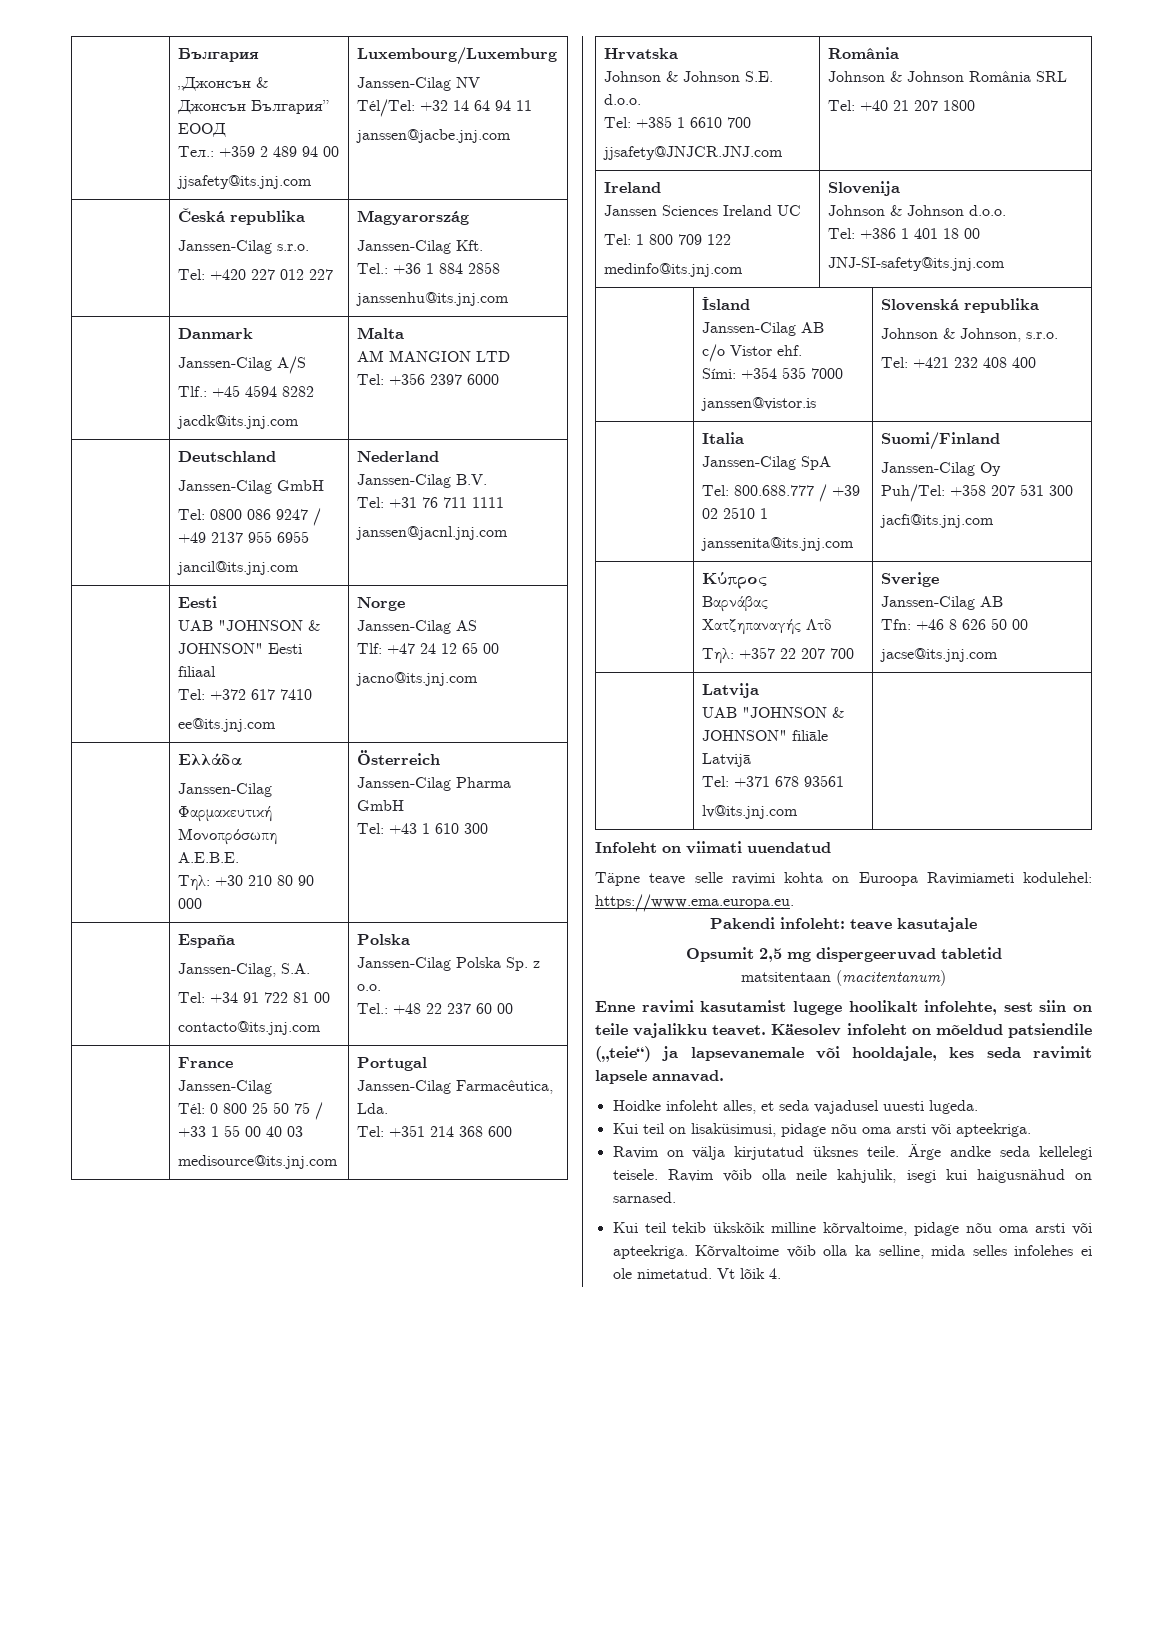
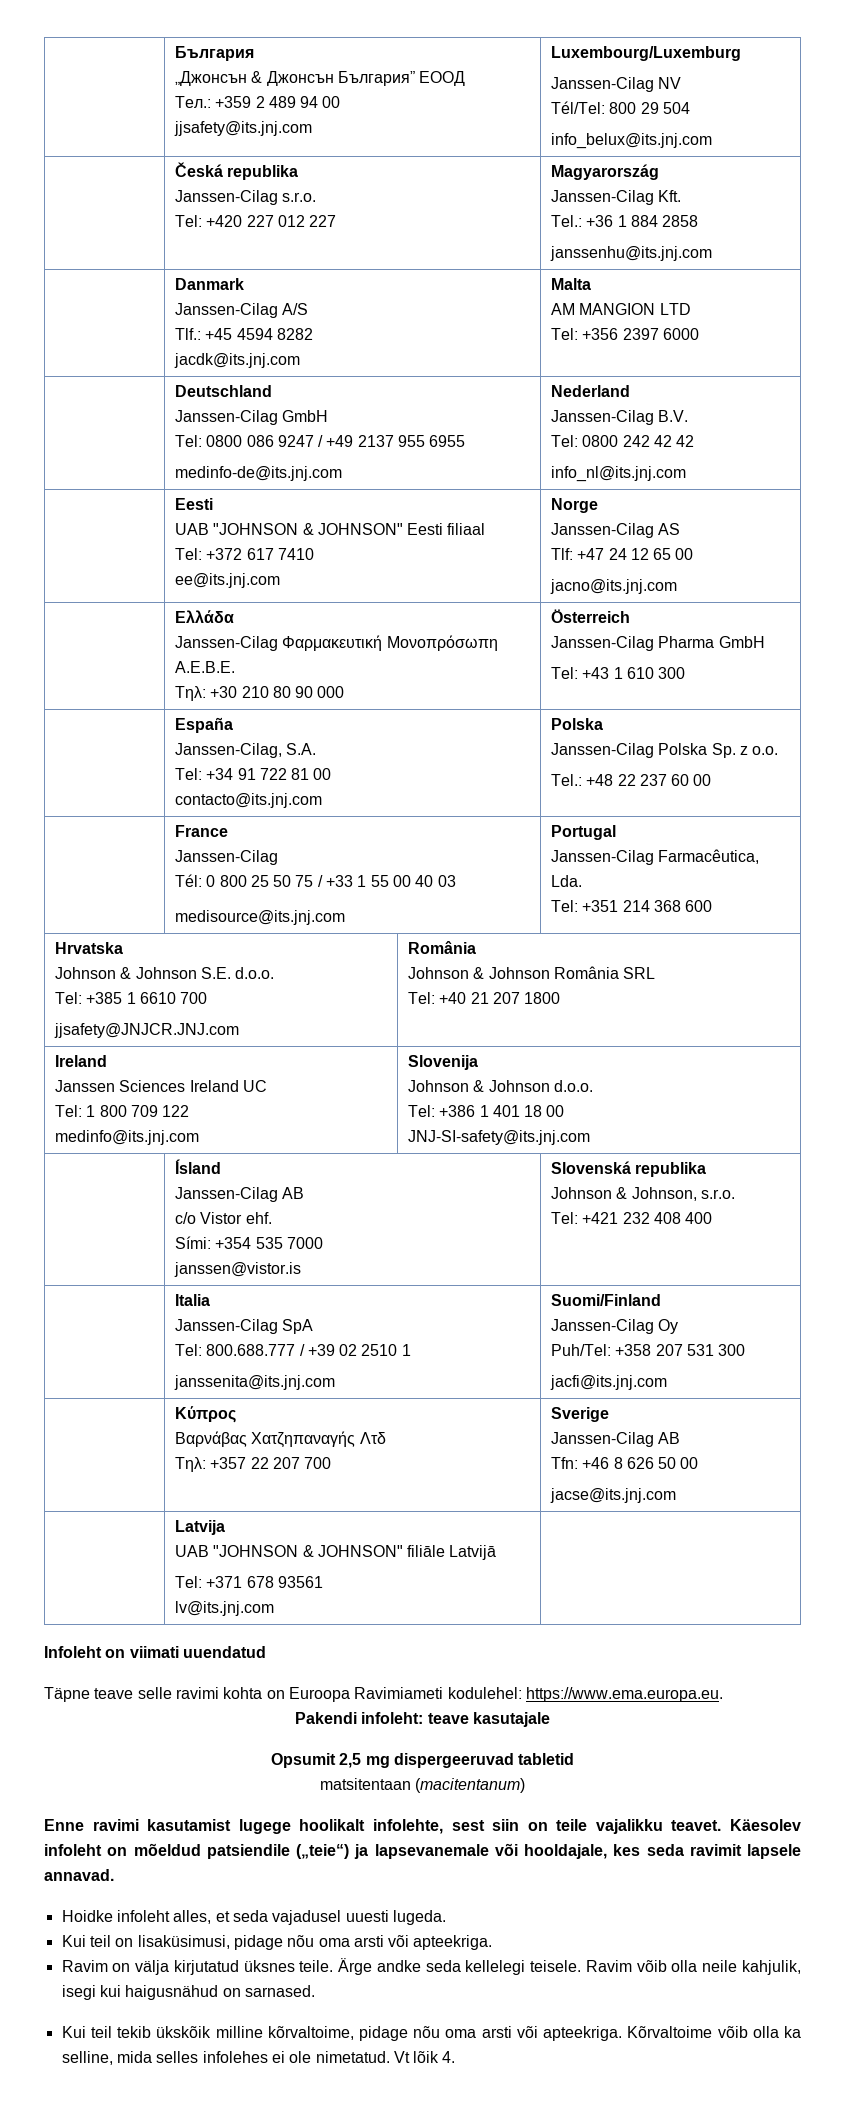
  | България
  „Джонсън & Джонсън България” ЕООД
  Тел.: +359 2 489 94 00
  jjsafety@its.jnj.com | Luxembourg/Luxemburg
  Janssen-Cilag NV
- Tél/Tel: +32 14 64 94 11
- janssen@jacbe.jnj.com
+ Tél/Tel: 800 29 504
+ info_belux@its.jnj.com
  | Deutschland
  Janssen-Cilag GmbH
  Tel: 0800 086 9247 / +49 2137 955 6955
- jancil@its.jnj.com | Nederland
+ medinfo-de@its.jnj.com | Nederland
  Janssen-Cilag B.V.
- Tel: +31 76 711 1111
- janssen@jacnl.jnj.com
+ Tel: 0800 242 42 42
+ info_nl@its.jnj.com

